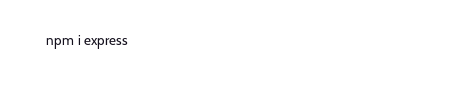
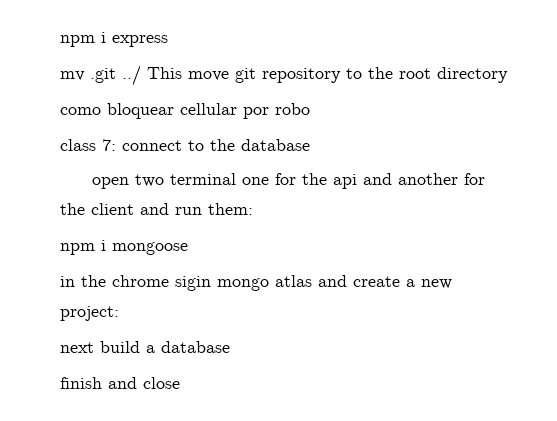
+ mv .git ../ This move git repository to the root directory
+ como bloquear cellular por robo
+ class 7: connect to the database
+ open two terminal one for the api and another for the client and run them:
+ npm i mongoose
+ in the chrome sigin mongo atlas and create a new project:
+ next build a database
+ finish and close

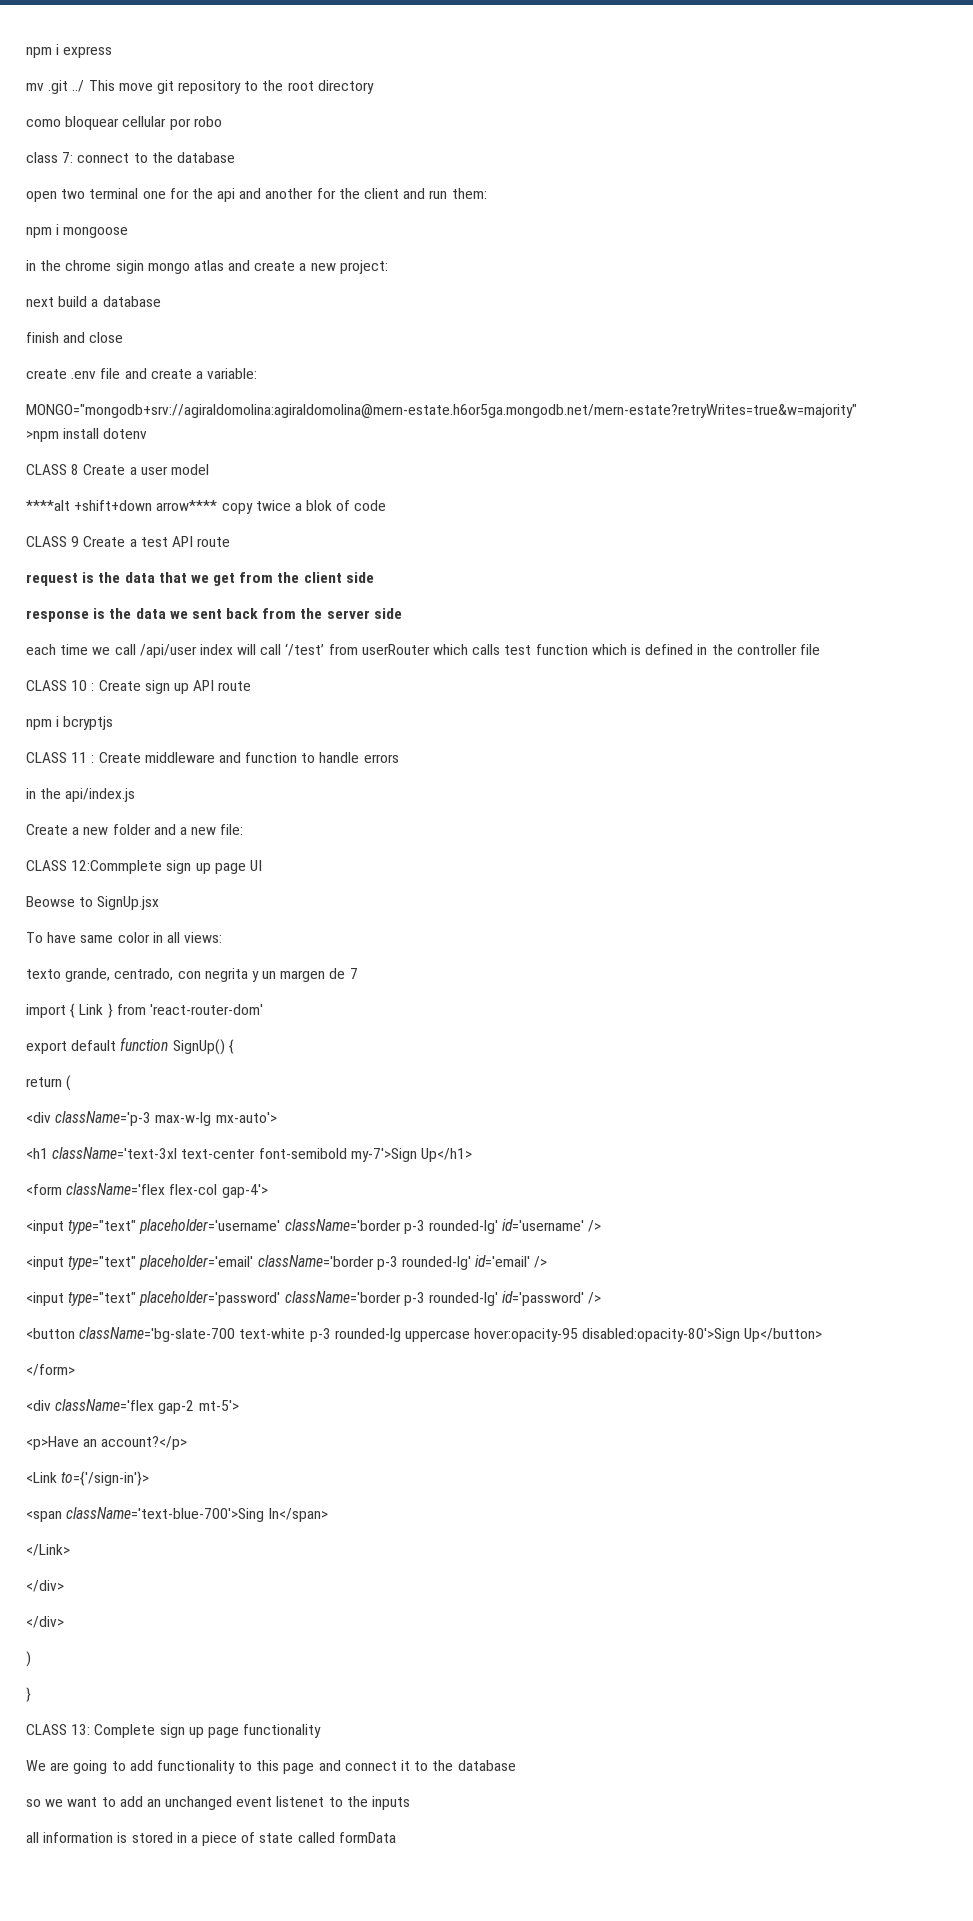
+ create .env file and create a variable:
+ MONGO="mongodb+srv://agiraldomolina:agiraldomolina@mern-estate.h6or5ga.mongodb.net/mern-estate?retryWrites=true&w=majority"
+ >npm install dotenv
+ CLASS 8 Create a user model
+ ****alt +shift+down arrow**** copy twice a blok of code
+ CLASS 9 Create a test API route
+ request is the data that we get from the client side
+ response is the data we sent back from the server side
+ each time we call /api/user index will call ‘/test’ from userRouter which calls test function which is defined in the controller file
+ CLASS 10 : Create sign up API route
+ npm i bcryptjs
+ CLASS 11 : Create middleware and function to handle errors
+ in the api/index.js
+ Create a new folder and a new file:
+ CLASS 12:Commplete sign up page UI
+ Beowse to SignUp.jsx
+ To have same color in all views:
+ texto grande, centrado, con negrita y un margen de 7
+ import { Link } from 'react-router-dom'
+ export default function SignUp() {
+ return (
+ <div className='p-3 max-w-lg mx-auto'>
+ <h1 className='text-3xl text-center font-semibold my-7'>Sign Up</h1>
+ <form className='flex flex-col gap-4'>
+ <input type="text" placeholder='username' className='border p-3 rounded-lg' id='username' />
+ <input type="text" placeholder='email' className='border p-3 rounded-lg' id='email' />
+ <input type="text" placeholder='password' className='border p-3 rounded-lg' id='password' />
+ <button className='bg-slate-700 text-white p-3 rounded-lg uppercase hover:opacity-95 disabled:opacity-80'>Sign Up</button>
+ </form>
+ <div className='flex gap-2 mt-5'>
+ <p>Have an account?</p>
+ <Link to={'/sign-in'}>
+ <span className='text-blue-700'>Sing In</span>
+ </Link>
+ </div>
+ </div>
+ )
+ }
+ CLASS 13: Complete sign up page functionality
+ We are going to add functionality to this page and connect it to the database
+ so we want to add an unchanged event listenet to the inputs
+ all information is stored in a piece of state called formData

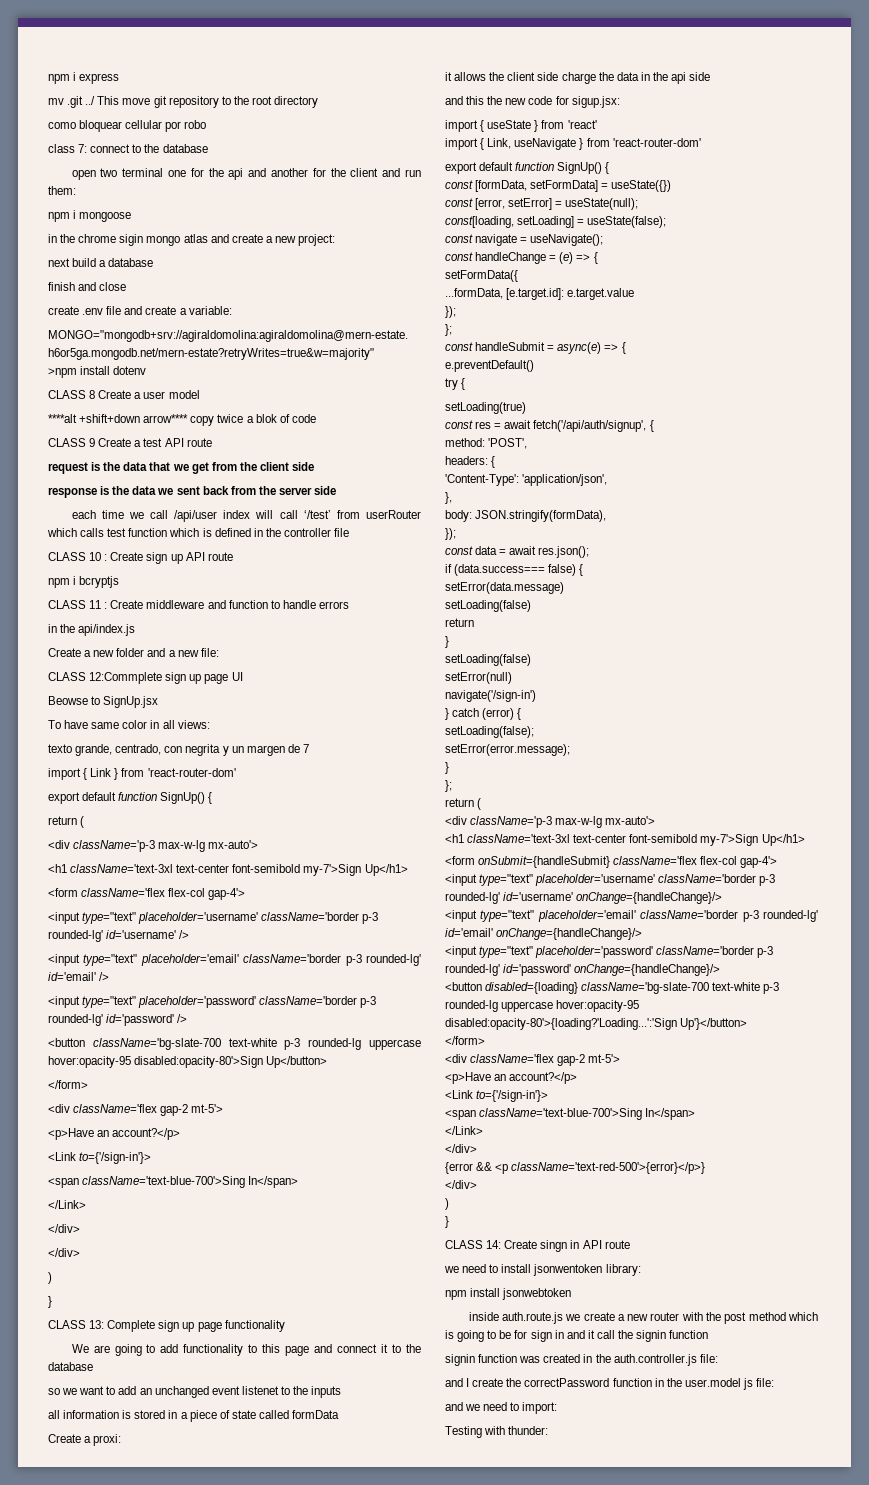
+ Create a proxi:
+ it allows the client side charge the data in the api side
+ and this the new code for sigup.jsx:
+ import { useState } from 'react'
+ import { Link, useNavigate } from 'react-router-dom'
+ export default function SignUp() {
+ const [formData, setFormData] = useState({})
+ const [error, setError] = useState(null);
+ const[loading, setLoading] = useState(false);
+ const navigate = useNavigate();
+ const handleChange = (e) => {
+ setFormData({
+ ...formData, [e.target.id]: e.target.value
+ });
+ };
+ const handleSubmit = async(e) => {
+ e.preventDefault()
+ try {
+ setLoading(true)
+ const res = await fetch('/api/auth/signup', {
+ method: 'POST',
+ headers: {
+ 'Content-Type': 'application/json',
+ },
+ body: JSON.stringify(formData),
+ });
+ const data = await res.json();
+ if (data.success=== false) {
+ setError(data.message)
+ setLoading(false)
+ return
+ }
+ setLoading(false)
+ setError(null)
+ navigate('/sign-in')
+ } catch (error) {
+ setLoading(false);
+ setError(error.message);
+ }
+ };
+ return (
+ <div className='p-3 max-w-lg mx-auto'>
+ <h1 className='text-3xl text-center font-semibold my-7'>Sign Up</h1>
+ <form onSubmit={handleSubmit} className='flex flex-col gap-4'>
+ <input type="text" placeholder='username' className='border p-3 rounded-lg' id='username' onChange={handleChange}/>
+ <input type="text" placeholder='email' className='border p-3 rounded-lg' id='email' onChange={handleChange}/>
+ <input type="text" placeholder='password' className='border p-3 rounded-lg' id='password' onChange={handleChange}/>
+ <button disabled={loading} className='bg-slate-700 text-white p-3 rounded-lg uppercase hover:opacity-95 disabled:opacity-80'>{loading?'Loading...':'Sign Up'}</button>
+ </form>
+ <div className='flex gap-2 mt-5'>
+ <p>Have an account?</p>
+ <Link to={'/sign-in'}>
+ <span className='text-blue-700'>Sing In</span>
+ </Link>
+ </div>
+ {error && <p className='text-red-500'>{error}</p>}
+ </div>
+ )
+ }
+ CLASS 14: Create singn in API route
+ we need to install jsonwentoken library:
+ npm install jsonwebtoken
+ inside auth.route.js we create a new router with the post method which is going to be for sign in and it call the signin function
+ signin function was created in the auth.controller.js file:
+ and I create the correctPassword function in the user.model js file:
+ and we need to import:
+ Testing with thunder:

